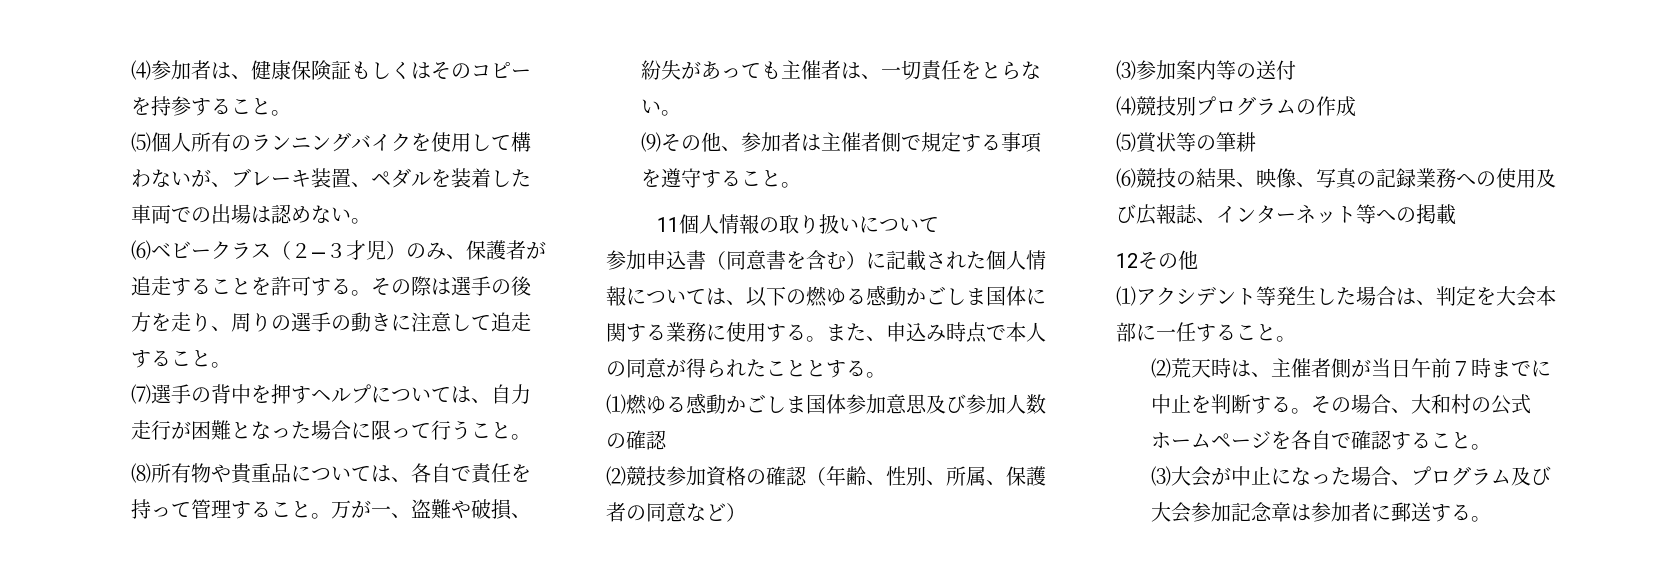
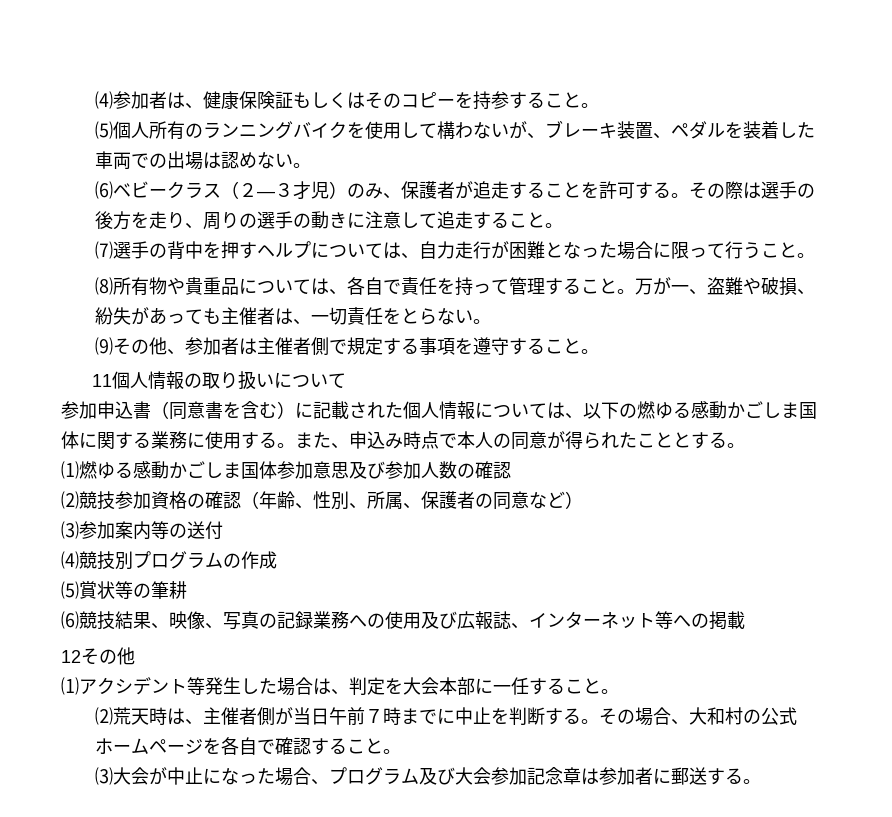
- ⑹競技の結果、映像、写真の記録業務への使用及び広報誌、インターネット等への掲載
+ ⑹競技結果、映像、写真の記録業務への使用及び広報誌、インターネット等への掲載

